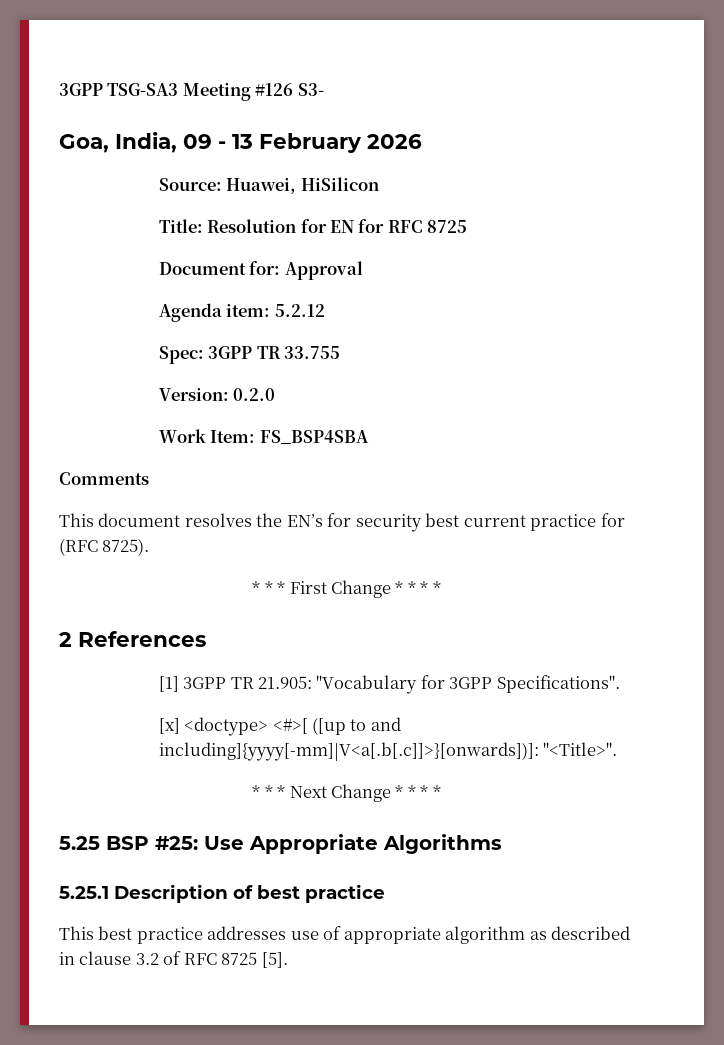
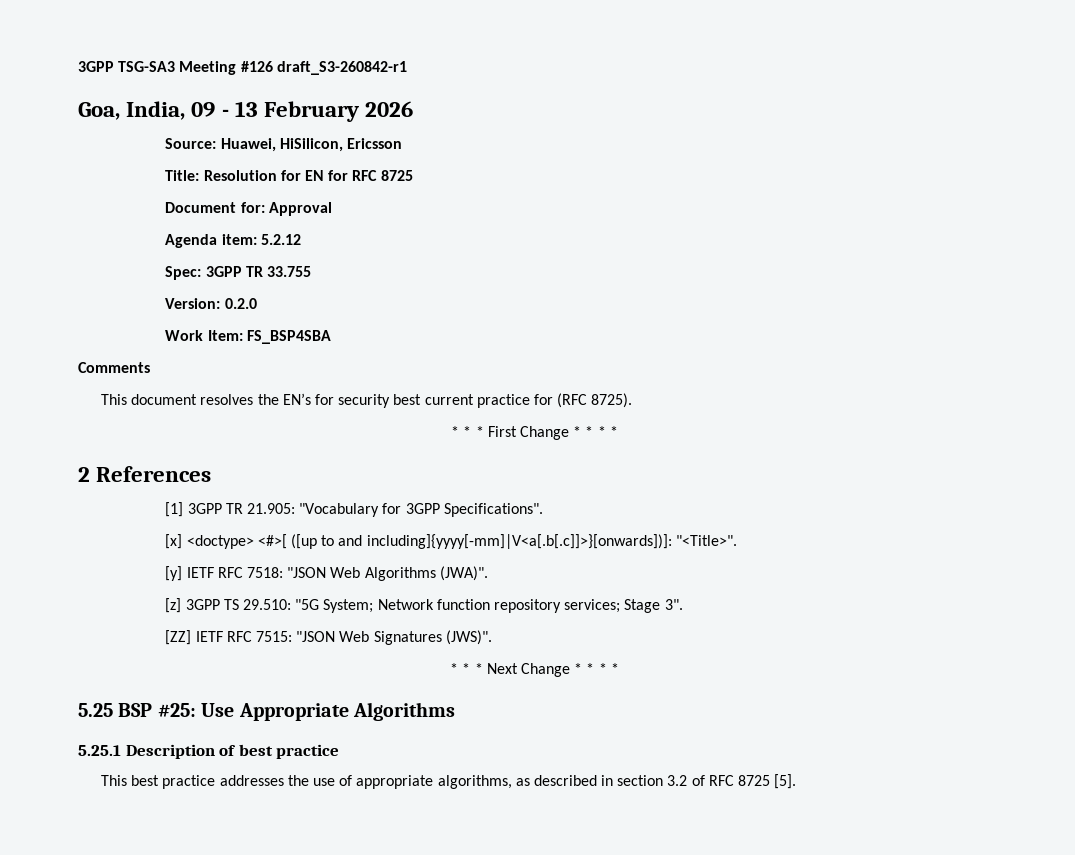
- 3GPP TSG-SA3 Meeting #126 S3-
+ 3GPP TSG-SA3 Meeting #126 draft_S3-260842-r1
- Source: Huawei, HiSilicon
+ Source: Huawei, HiSilicon, Ericsson
+ [y] IETF RFC 7518: "JSON Web Algorithms (JWA)".
+ [z] 3GPP TS 29.510: "5G System; Network function repository services; Stage 3".
+ [ZZ] IETF RFC 7515: "JSON Web Signatures (JWS)".
- This best practice addresses use of appropriate algorithm as described in clause 3.2 of RFC 8725 [5].
+ This best practice addresses the use of appropriate algorithms, as described in section 3.2 of RFC 8725 [5].

